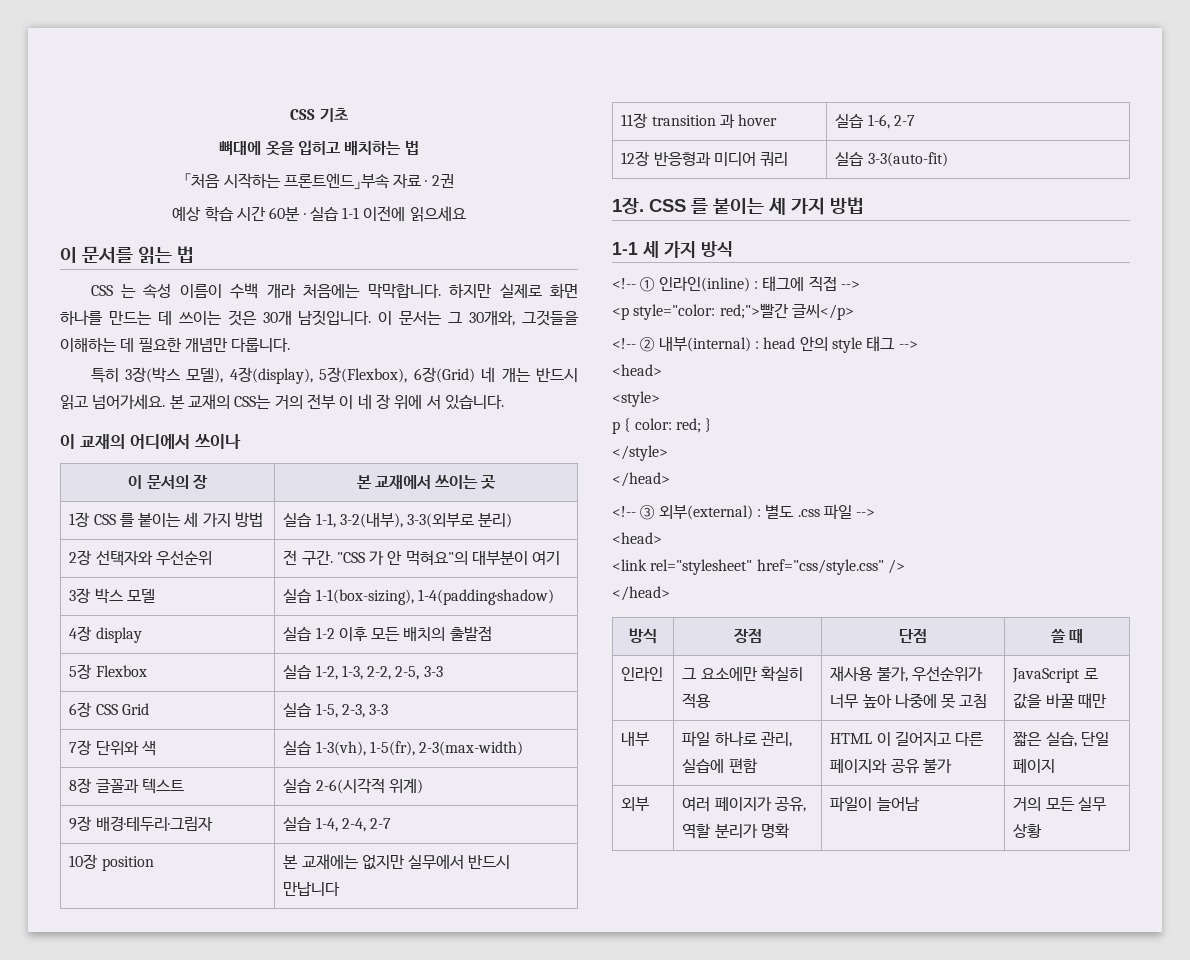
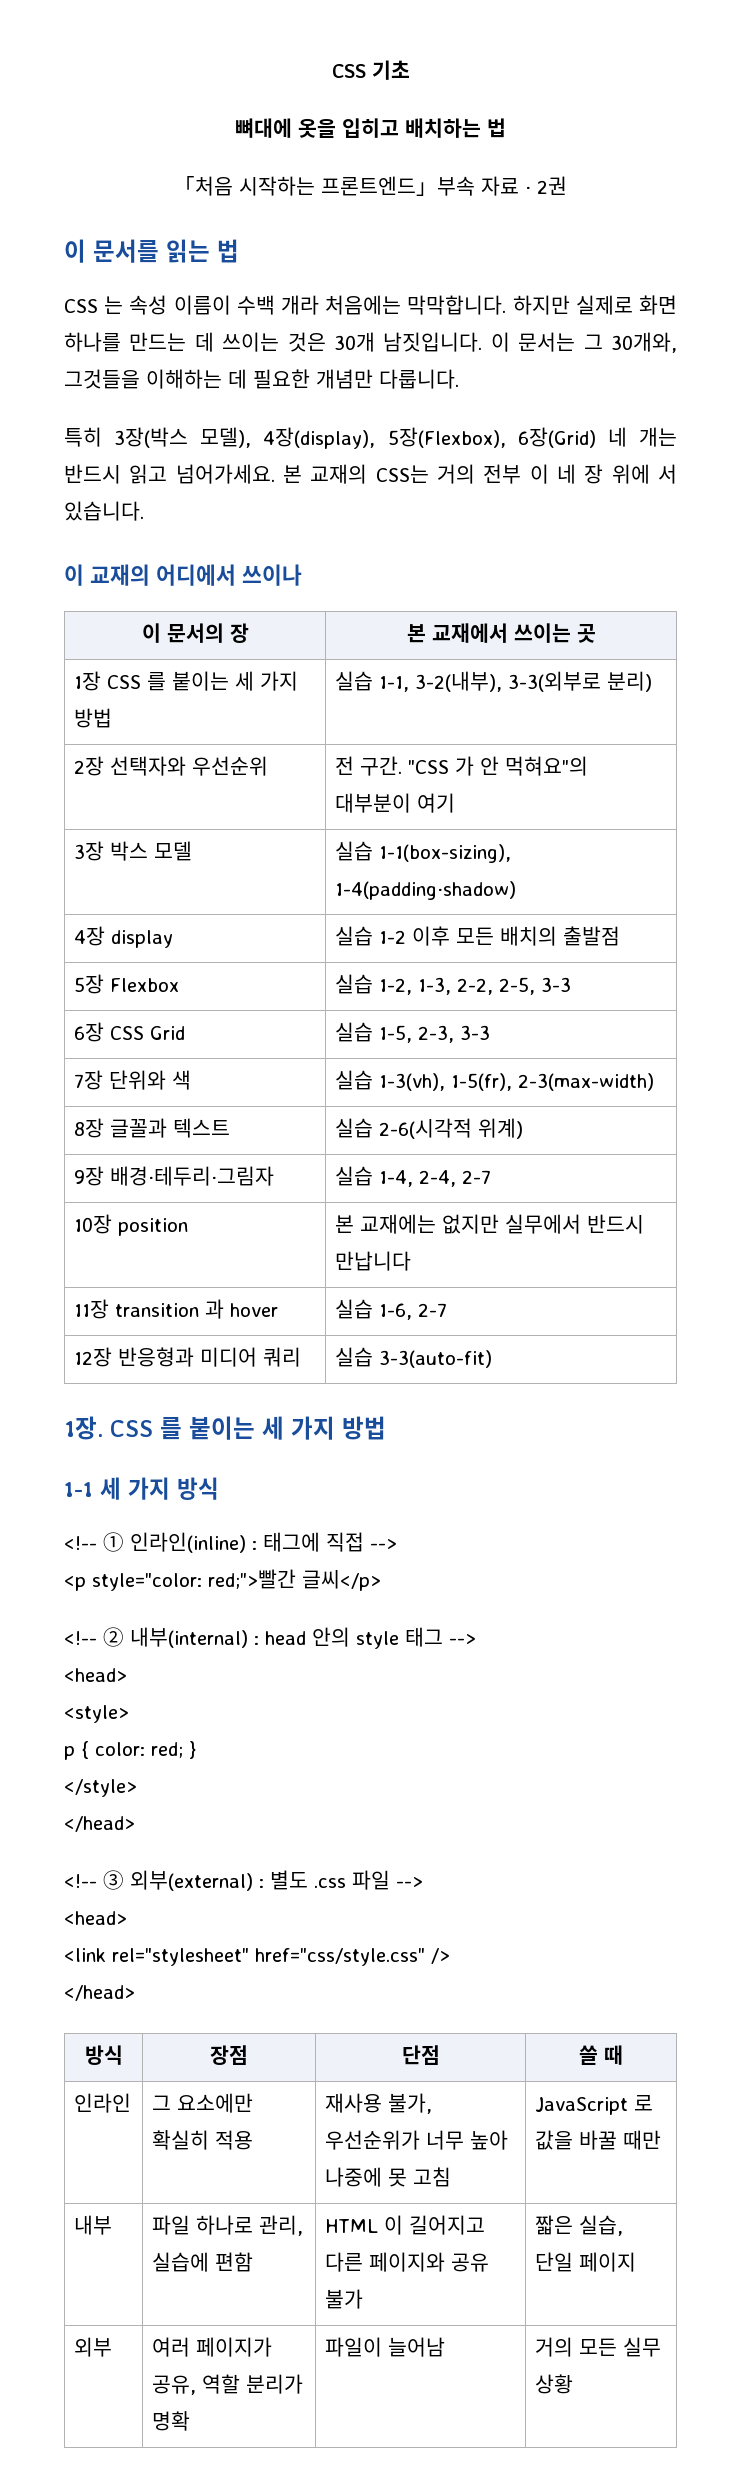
- 예상 학습 시간 60분 · 실습 1-1 이전에 읽으세요

